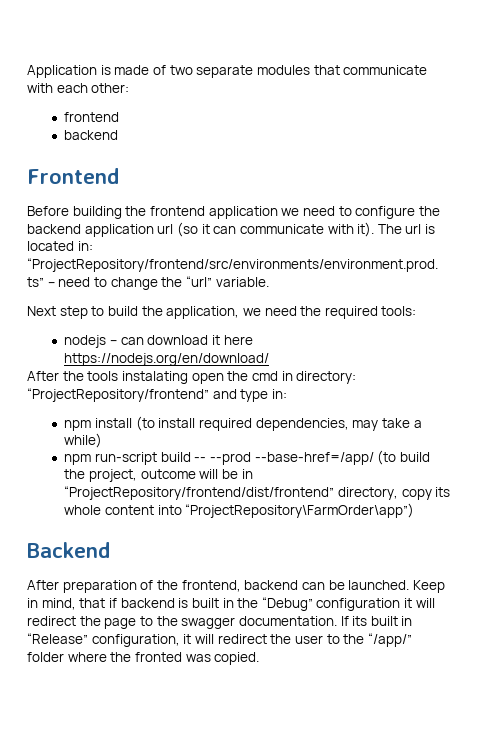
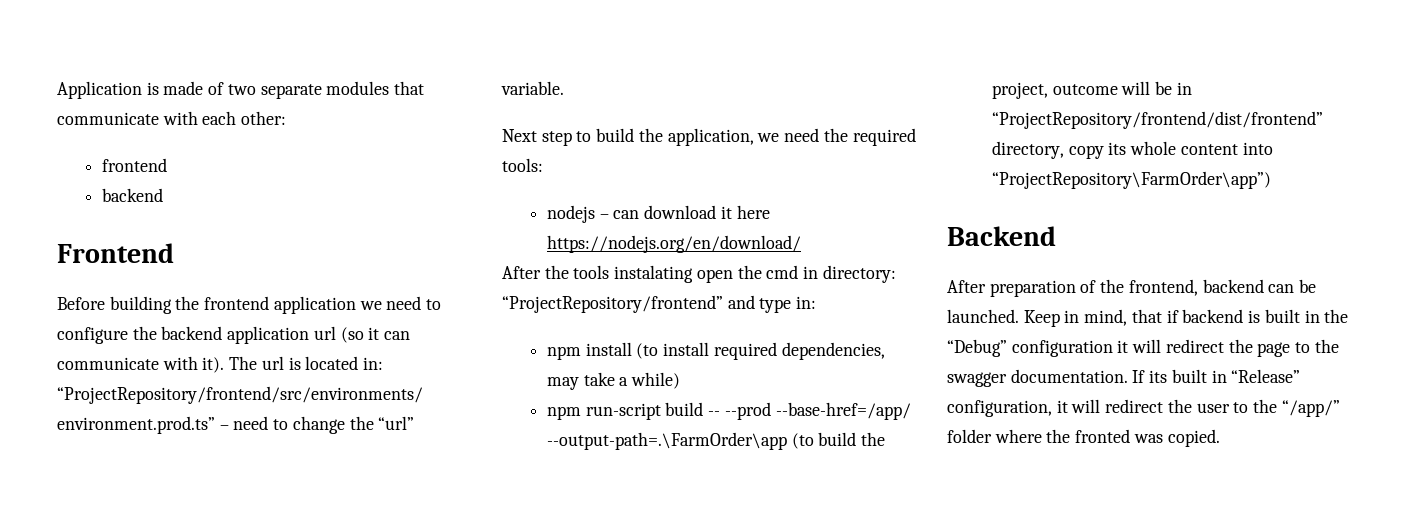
- npm run-script build -- --prod --base-href=/app/ (to build the project, outcome will be in “ProjectRepository/frontend/dist/frontend” directory, copy its whole content into “ProjectRepository\FarmOrder\app”)
+ npm run-script build -- --prod --base-href=/app/ --output-path=.\FarmOrder\app (to build the project, outcome will be in “ProjectRepository/frontend/dist/frontend” directory, copy its whole content into “ProjectRepository\FarmOrder\app”)

